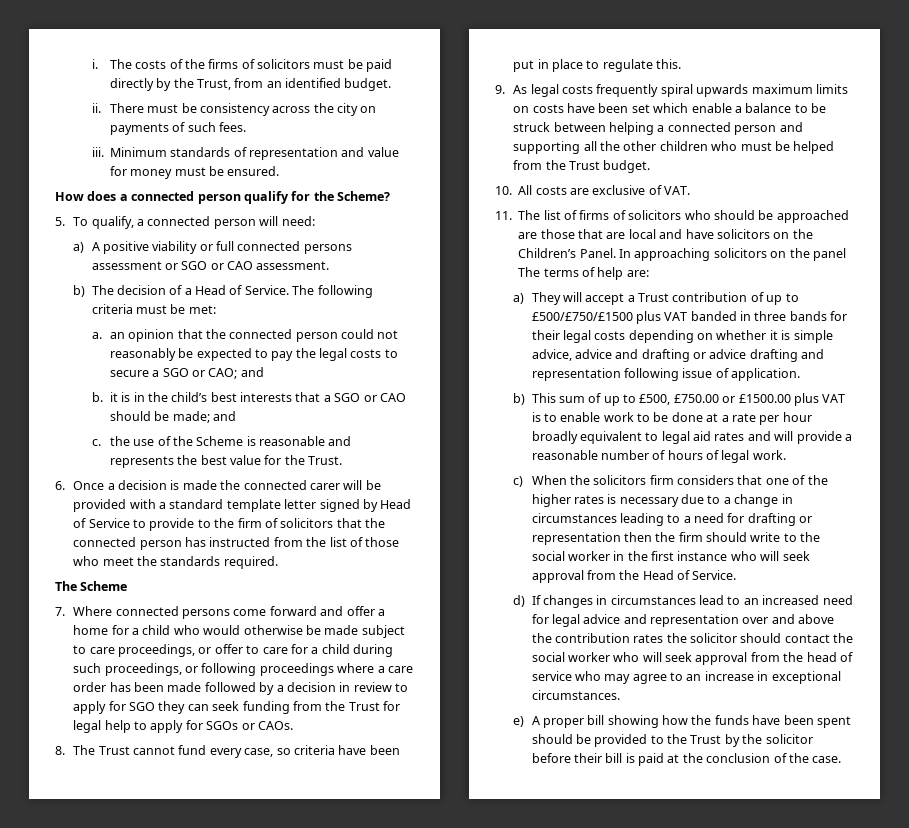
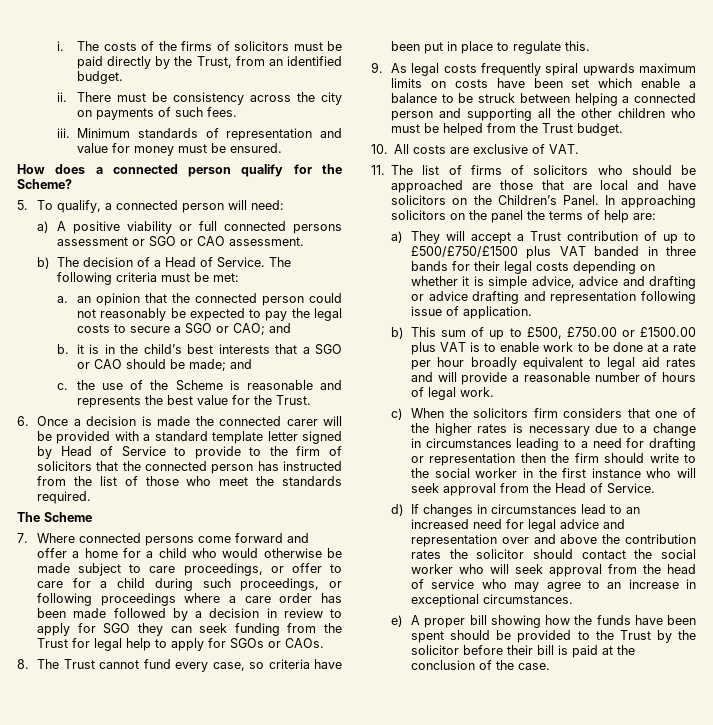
- In approaching solicitors on the panel The terms of help are:
+ In approaching solicitors on the panel the terms of help are:

